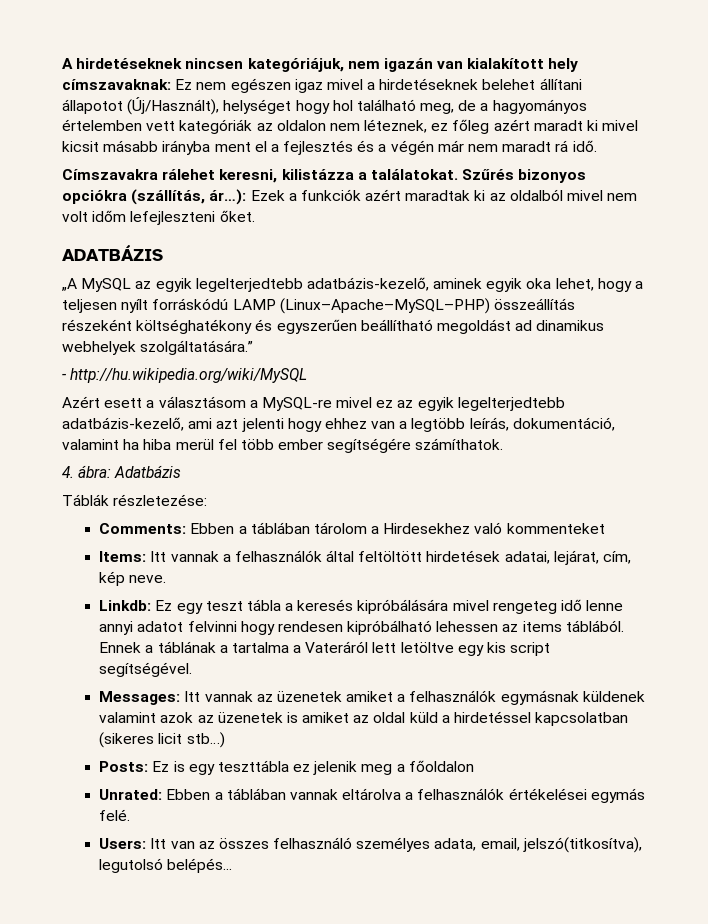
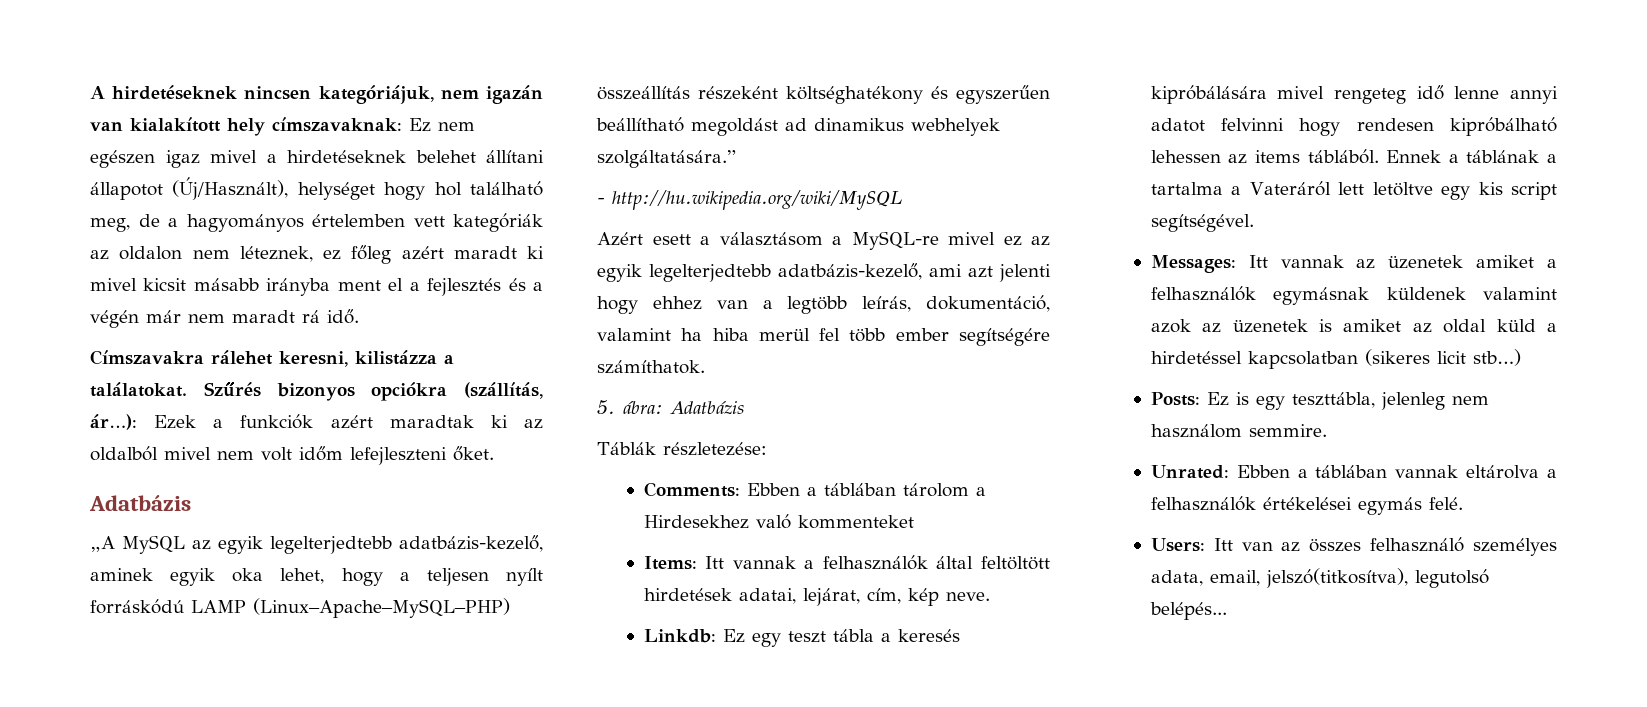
  Szűrés bizonyos opciókra (szállítás, ár…): Ezek a funkciók azért maradtak ki az oldalból mivel nem volt időm lefejleszteni őket.
- ADATBÁZIS
+ Adatbázis
- 4. ábra: Adatbázis
+ 5. ábra: Adatbázis
- Posts: Ez is egy teszttábla ez jelenik meg a főoldalon
+ Posts: Ez is egy teszttábla, jelenleg nem használom semmire.

